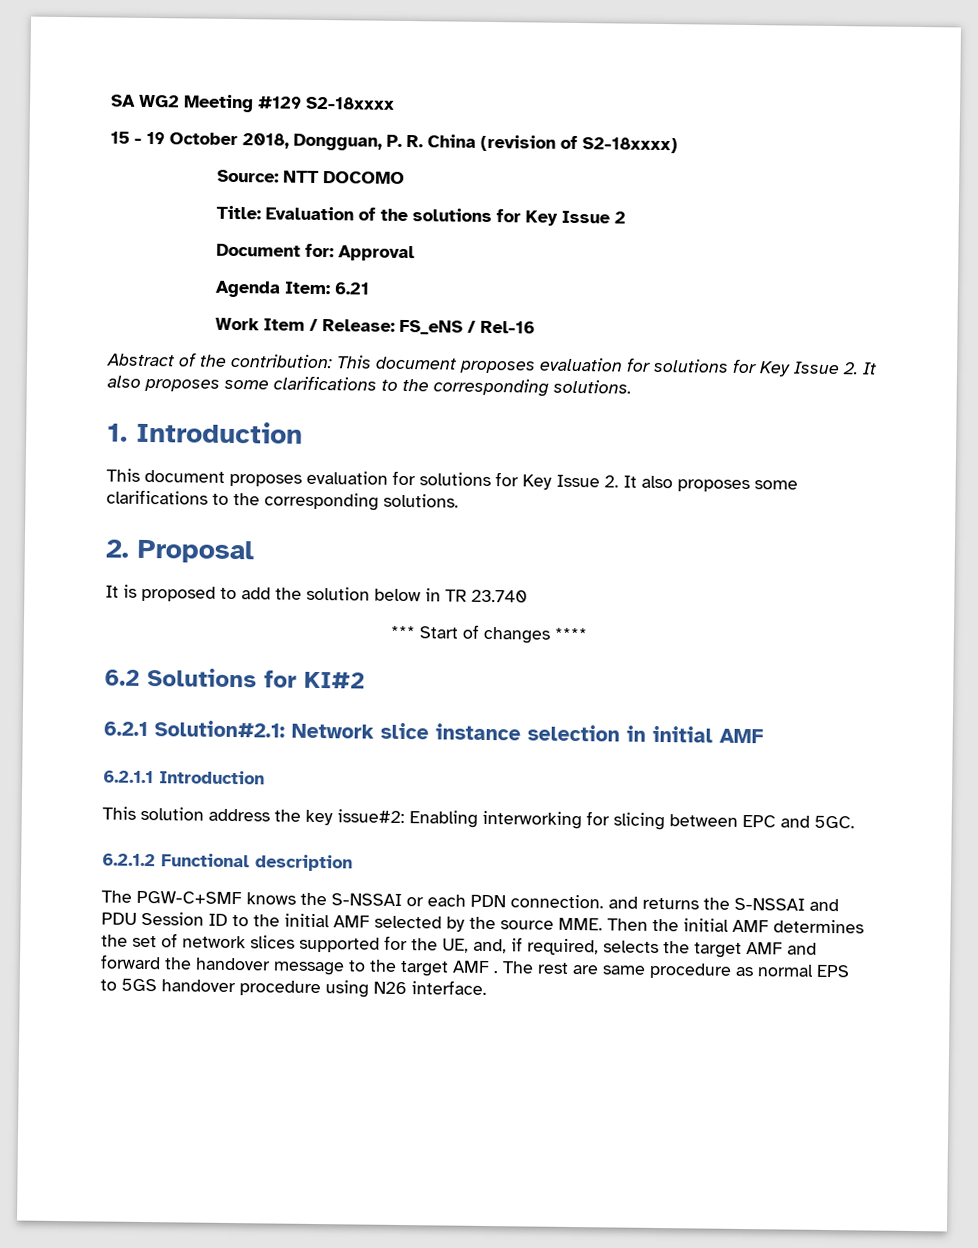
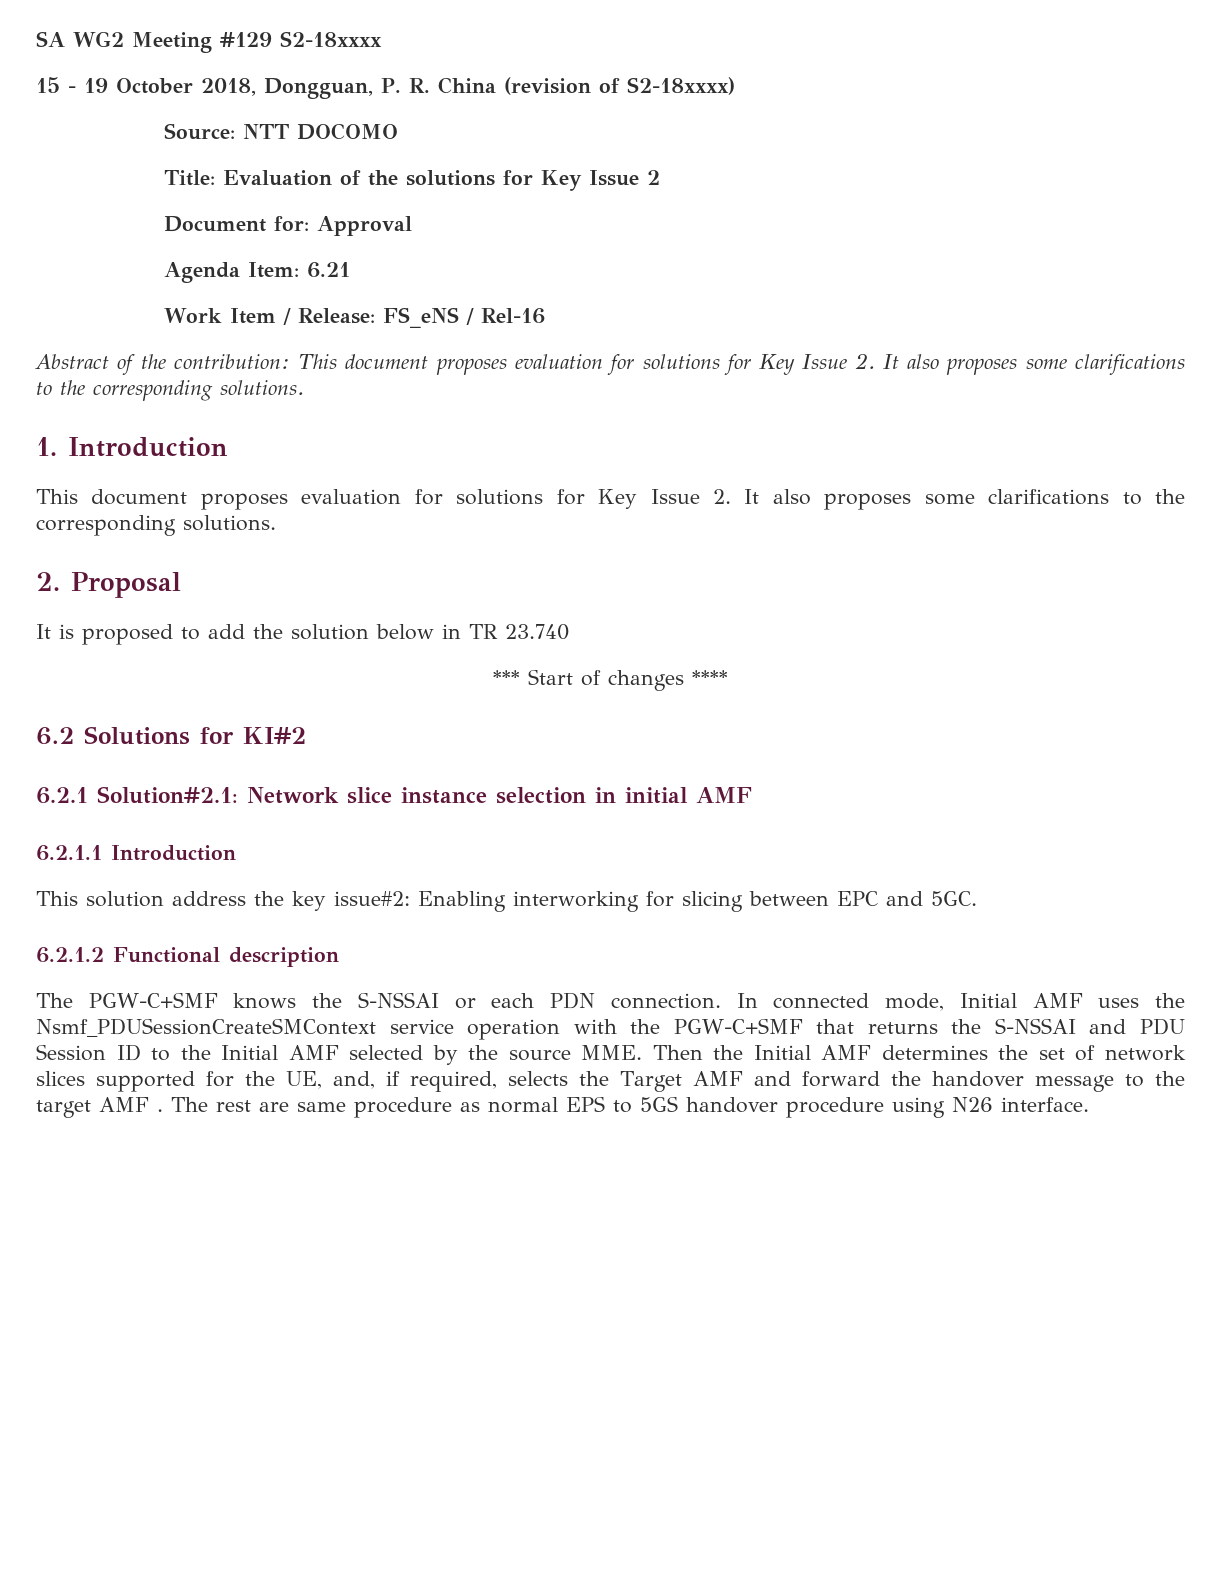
- The PGW-C+SMF knows the S-NSSAI or each PDN connection. and returns the S-NSSAI and PDU Session ID to the initial AMF selected by the source MME. Then the initial AMF determines the set of network slices supported for the UE, and, if required, selects the target AMF and forward the handover message to the target AMF .
+ The PGW-C+SMF knows the S-NSSAI or each PDN connection. In connected mode, Initial AMF uses the Nsmf_PDUSessionCreateSMContext service operation with the PGW-C+SMF that returns the S-NSSAI and PDU Session ID to the Initial AMF selected by the source MME. Then the Initial AMF determines the set of network slices supported for the UE, and, if required, selects the Target AMF and forward the handover message to the target AMF .

